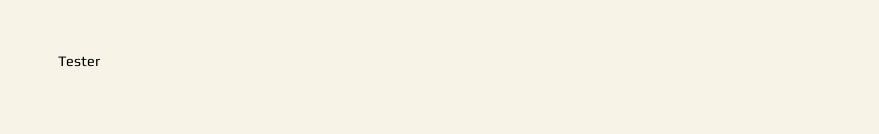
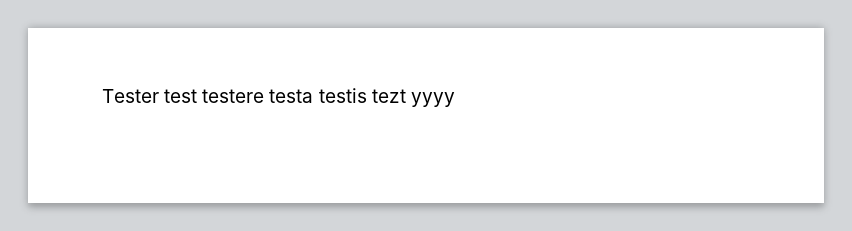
- Tester
+ Tester test testere testa testis tezt yyyy

